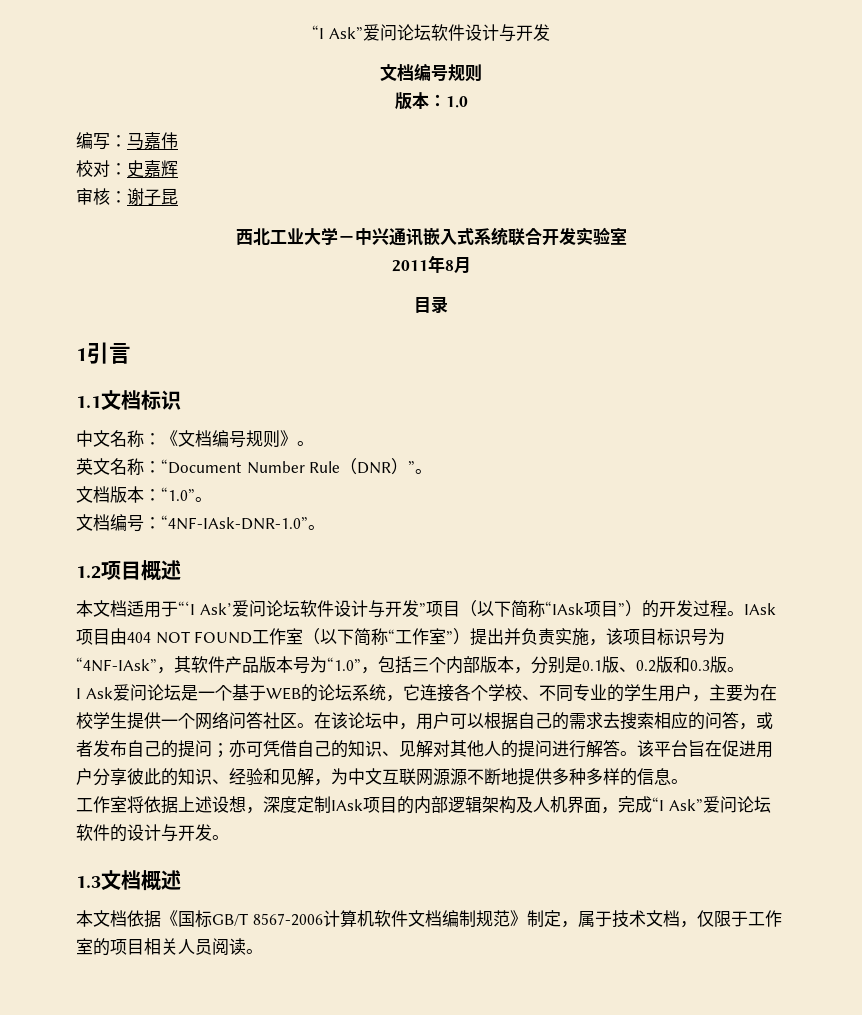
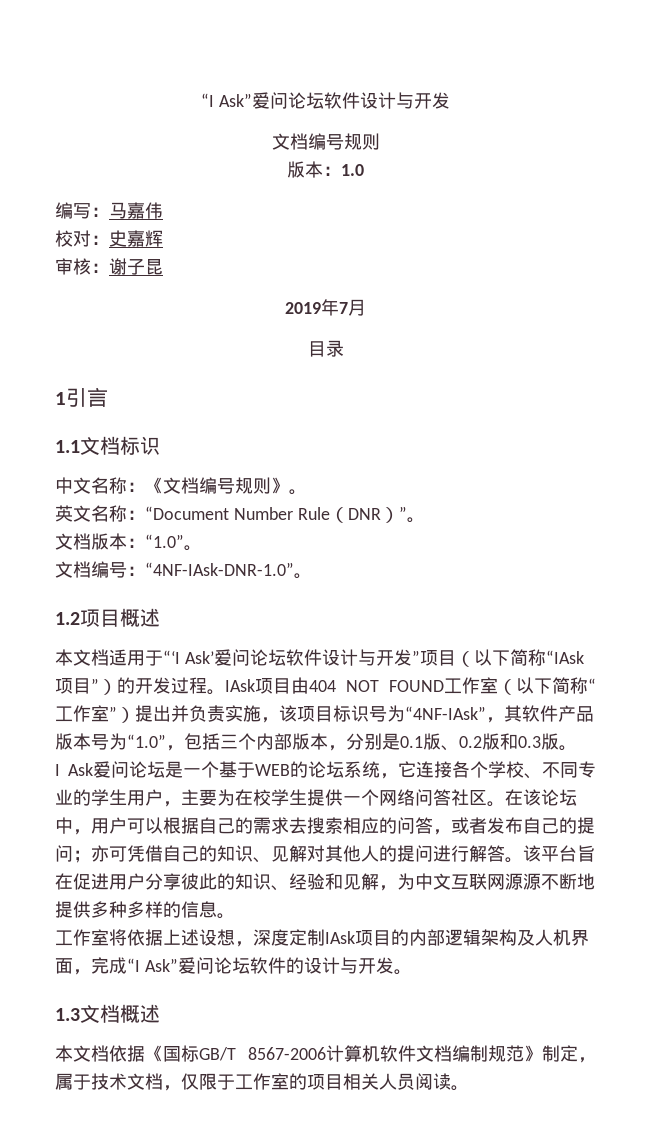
- 西北工业大学－中兴通讯嵌入式系统联合开发实验室
- 2011年8月
+ 2019年7月

